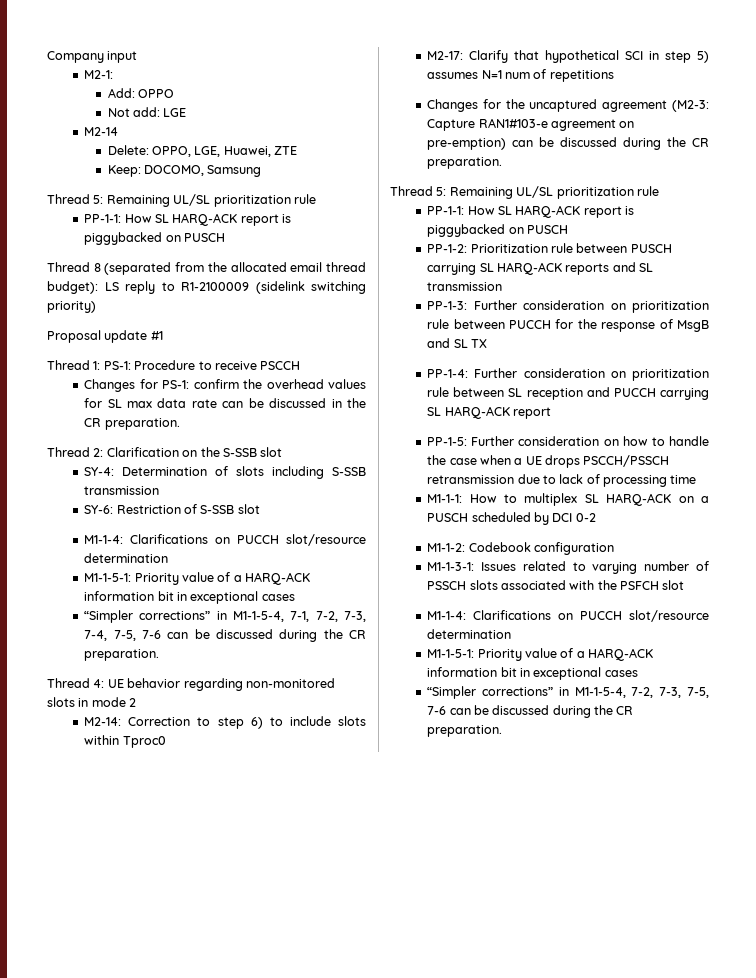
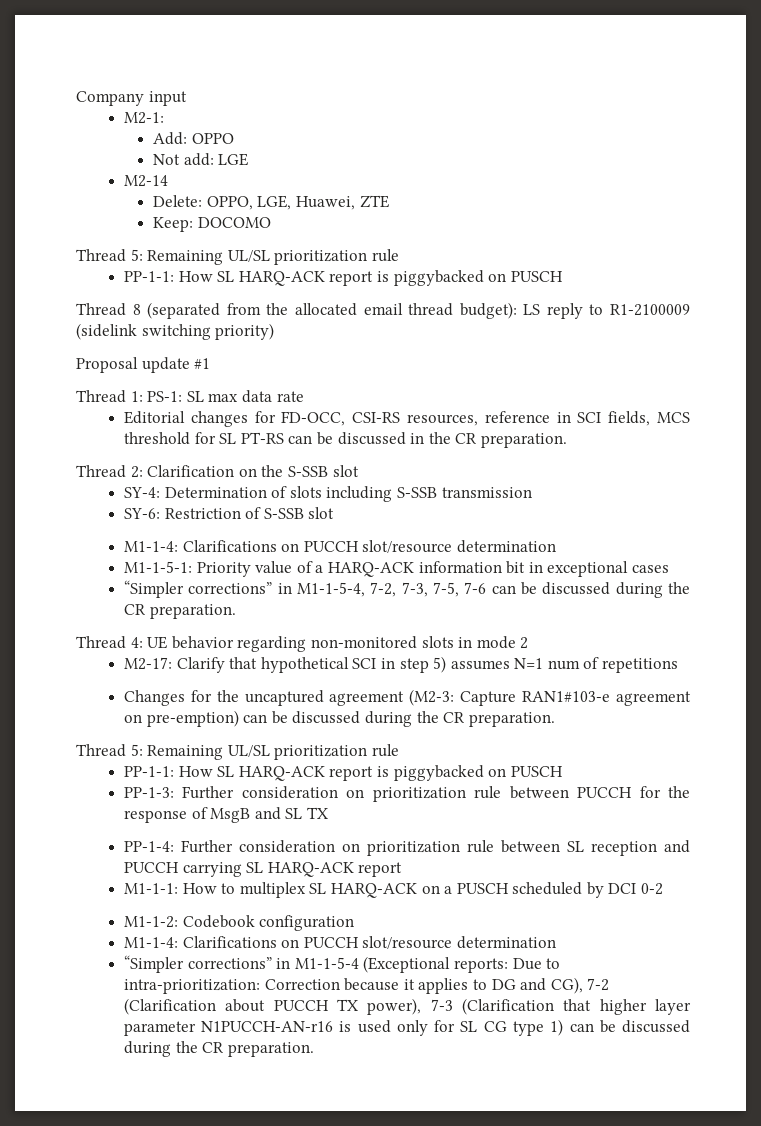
- Keep: DOCOMO, Samsung
+ Keep: DOCOMO
- Thread 1: PS-1: Procedure to receive PSCCH
- Changes for PS-1: confirm the overhead values for SL max data rate can be discussed in the CR preparation.
+ Thread 1: PS-1: SL max data rate
+ Editorial changes for FD-OCC, CSI-RS resources, reference in SCI fields, MCS threshold for SL PT-RS can be discussed in the CR preparation.
- “Simpler corrections” in M1-1-5-4, 7-1, 7-2, 7-3, 7-4, 7-5, 7-6 can be discussed during the CR preparation.
+ “Simpler corrections” in M1-1-5-4, 7-2, 7-3, 7-5, 7-6 can be discussed during the CR preparation.
- M2-14: Correction to step 6) to include slots within Tproc0
- PP-1-2: Prioritization rule between PUSCH carrying SL HARQ-ACK reports and SL transmission
- PP-1-5: Further consideration on how to handle the case when a UE drops PSCCH/PSSCH retransmission due to lack of processing time
  M1-1-2: Codebook configuration
- M1-1-3-1: Issues related to varying number of PSSCH slots associated with the PSFCH slot
  M1-1-4: Clarifications on PUCCH slot/resource determination
- M1-1-5-1: Priority value of a HARQ-ACK information bit in exceptional cases
- “Simpler corrections” in M1-1-5-4, 7-2, 7-3, 7-5, 7-6 can be discussed during the CR preparation.
+ “Simpler corrections” in M1-1-5-4 (Exceptional reports: Due to intra-prioritization: Correction because it applies to DG and CG), 7-2 (Clarification about PUCCH TX power), 7-3 (Clarification that higher layer parameter N1PUCCH-AN-r16 is used only for SL CG type 1) can be discussed during the CR preparation.

